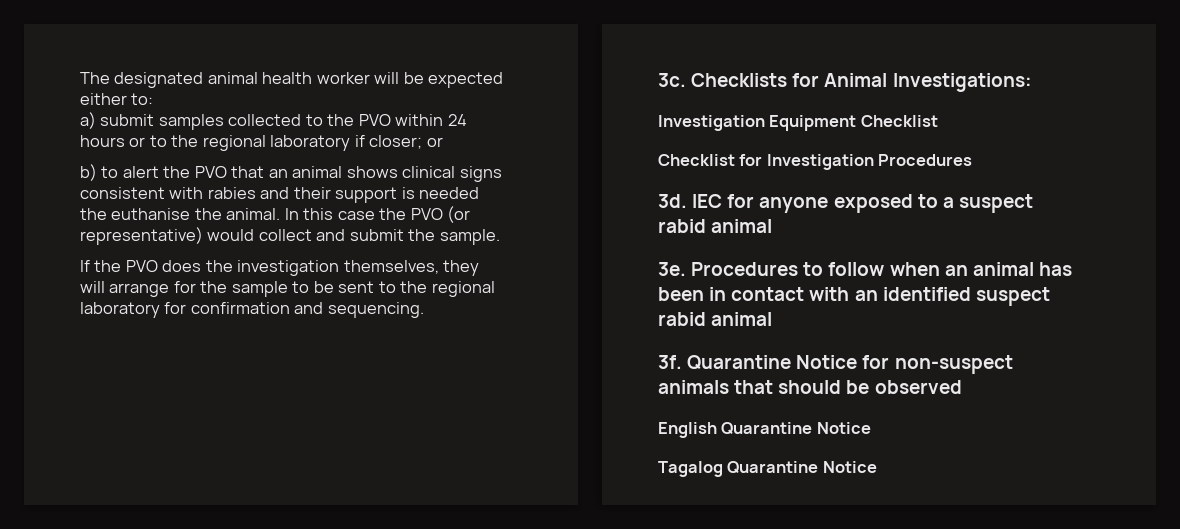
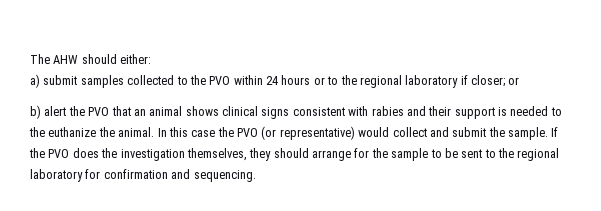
- The designated animal health worker will be expected either to:
+ The AHW should either:
- b) to alert the PVO that an animal shows clinical signs consistent with rabies and their support is needed the euthanise the animal.
+ b) alert the PVO that an animal shows clinical signs consistent with rabies and their support is needed to the euthanize the animal.
- In this case the PVO (or representative) would collect and submit the sample.
- If the PVO does the investigation themselves, they will arrange for the sample to be sent to the regional laboratory for confirmation and sequencing.
+ In this case the PVO (or representative) would collect and submit the sample. If the PVO does the investigation themselves, they should arrange for the sample to be sent to the regional laboratory for confirmation and sequencing.
- 3c. Checklists for Animal Investigations:
- Investigation Equipment Checklist
- Checklist for Investigation Procedures
- 3d. IEC for anyone exposed to a suspect rabid animal
- 3e. Procedures to follow when an animal has been in contact with an identified suspect rabid animal
- 3f. Quarantine Notice for non-suspect animals that should be observed
- English Quarantine Notice
- Tagalog Quarantine Notice

